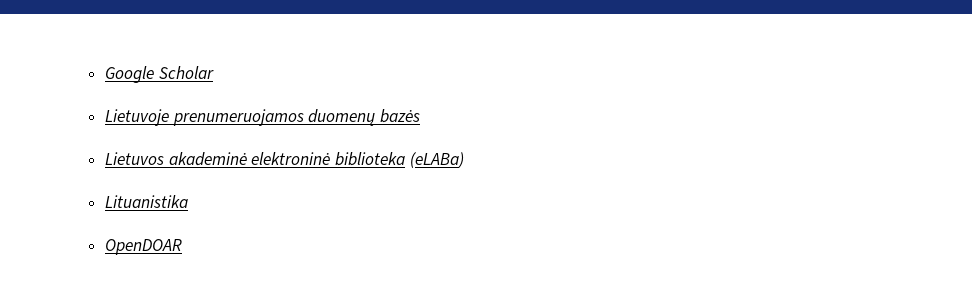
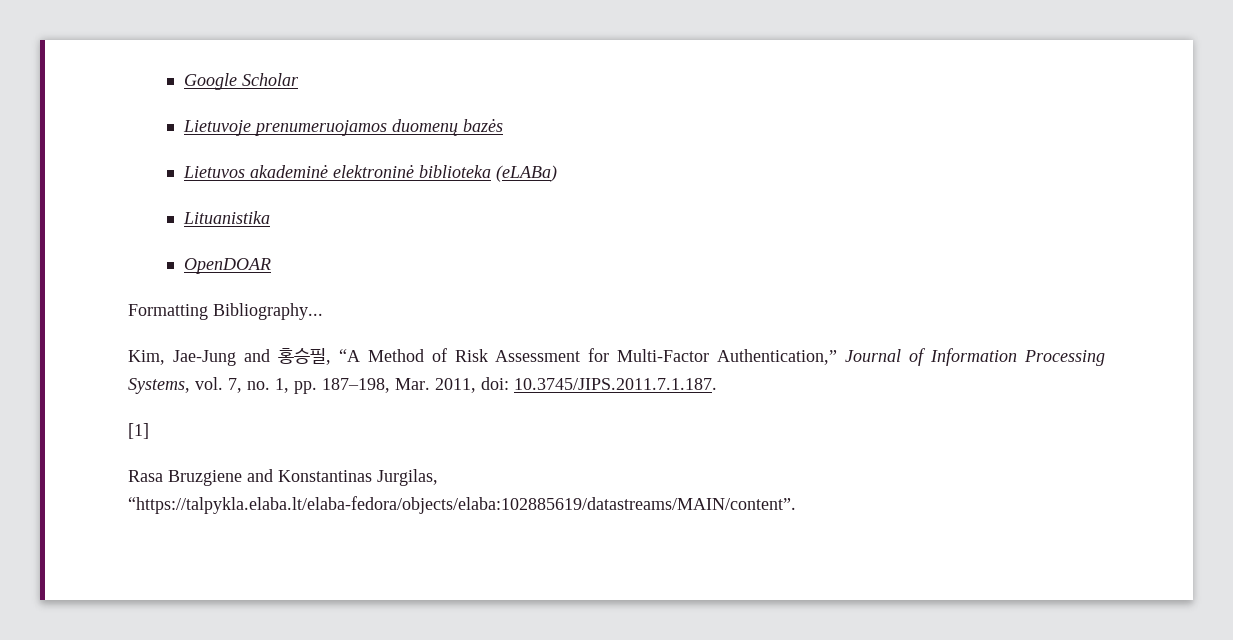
+ Formatting Bibliography...
+ Kim, Jae-Jung and 홍승필, “A Method of Risk Assessment for Multi-Factor Authentication,” Journal of Information Processing Systems, vol. 7, no. 1, pp. 187–198, Mar. 2011, doi: 10.3745/JIPS.2011.7.1.187.
+ [1]
+ Rasa Bruzgiene and Konstantinas Jurgilas, “https://talpykla.elaba.lt/elaba-fedora/objects/elaba:102885619/datastreams/MAIN/content”.

